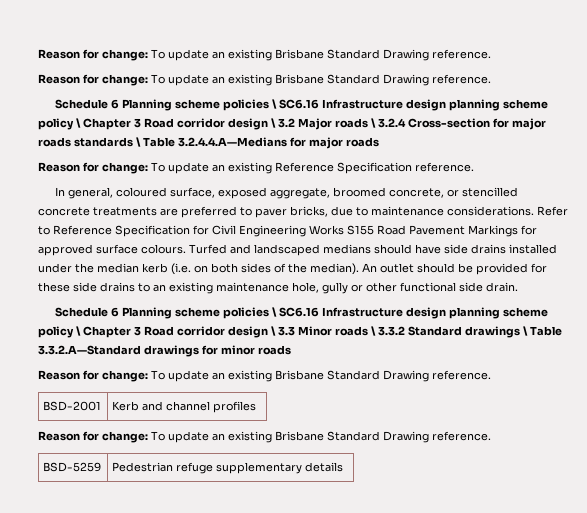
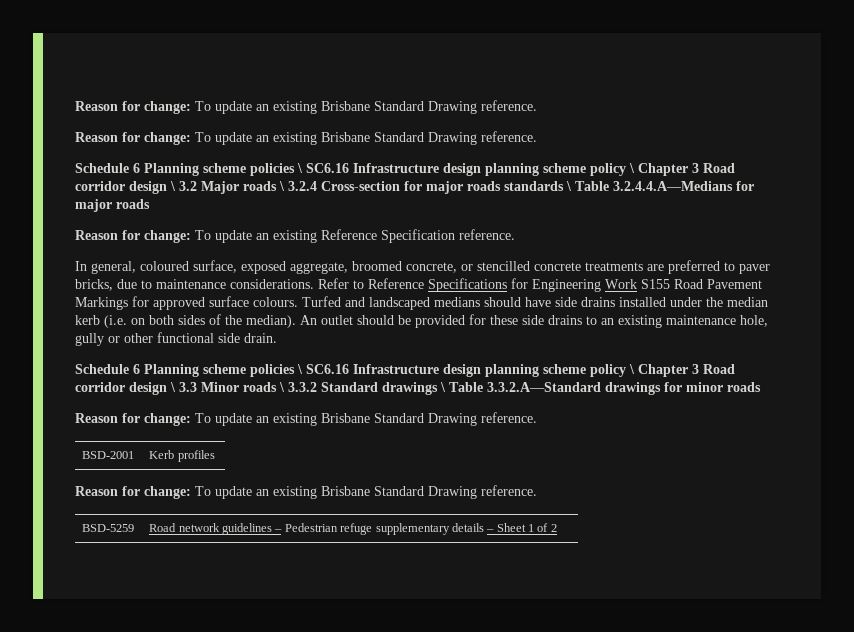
- Refer to Reference Specification for Civil Engineering Works S155 Road Pavement Markings for approved surface colours.
+ Refer to Reference Specifications for Engineering Work S155 Road Pavement Markings for approved surface colours.
- BSD-2001 | Kerb and channel profiles
+ BSD-2001 | Kerb profiles
- BSD-5259 | Pedestrian refuge supplementary details
+ BSD-5259 | Road network guidelines – Pedestrian refuge supplementary details – Sheet 1 of 2

